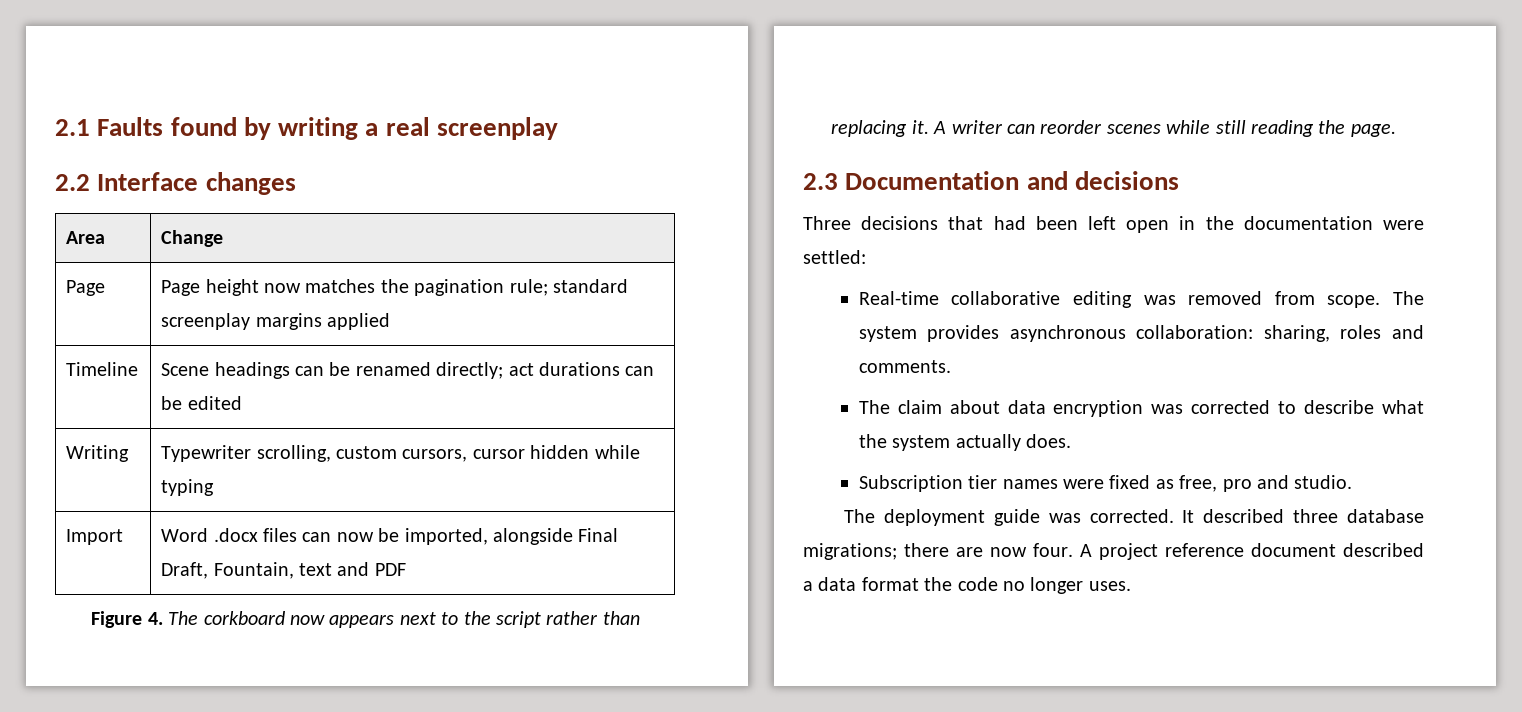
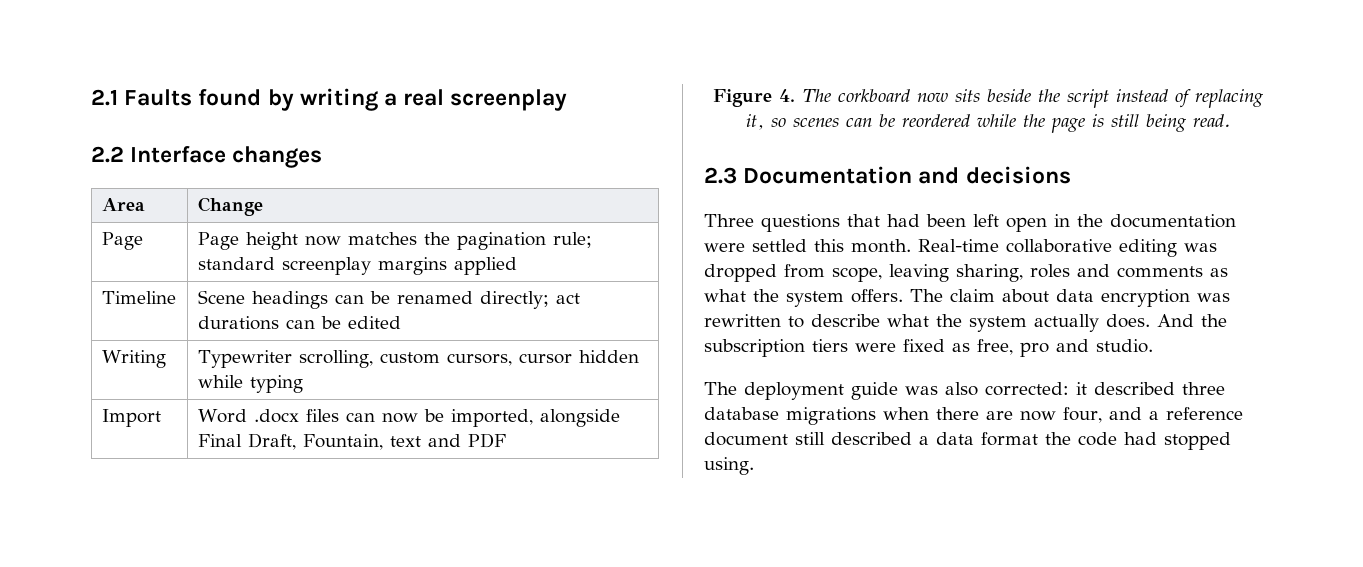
- Figure 4. The corkboard now appears next to the script rather than replacing it. A writer can reorder scenes while still reading the page.
+ Figure 4. The corkboard now sits beside the script instead of replacing it, so scenes can be reordered while the page is still being read.
- Three decisions that had been left open in the documentation were settled:
- Real-time collaborative editing was removed from scope. The system provides asynchronous collaboration: sharing, roles and comments.
- The claim about data encryption was corrected to describe what the system actually does.
- Subscription tier names were fixed as free, pro and studio.
+ Three questions that had been left open in the documentation were settled this month. Real-time collaborative editing was dropped from scope, leaving sharing, roles and comments as what the system offers. The claim about data encryption was rewritten to describe what the system actually does. And the subscription tiers were fixed as free, pro and studio.
- The deployment guide was corrected. It described three database migrations; there are now four. A project reference document described a data format the code no longer uses.
+ The deployment guide was also corrected: it described three database migrations when there are now four, and a reference document still described a data format the code had stopped using.

